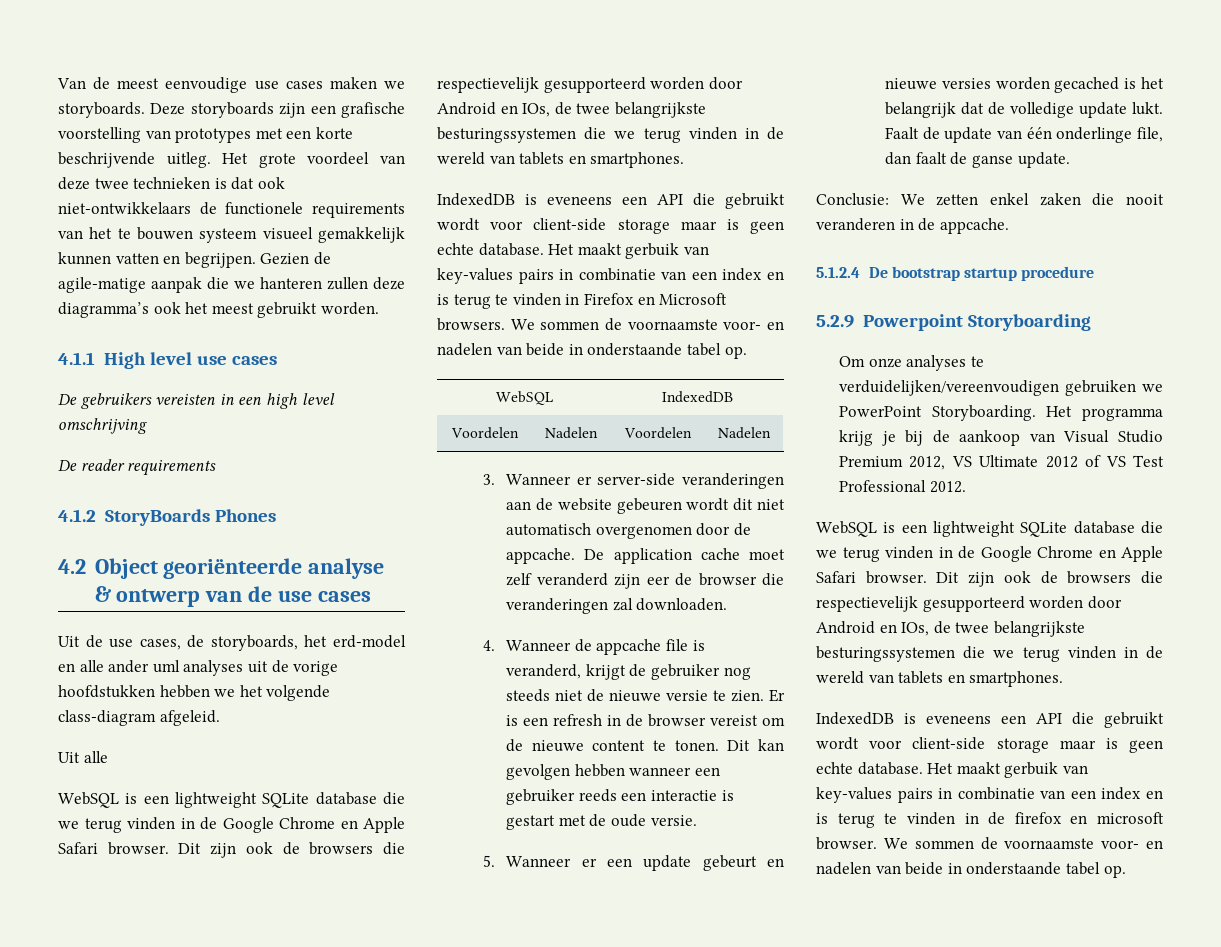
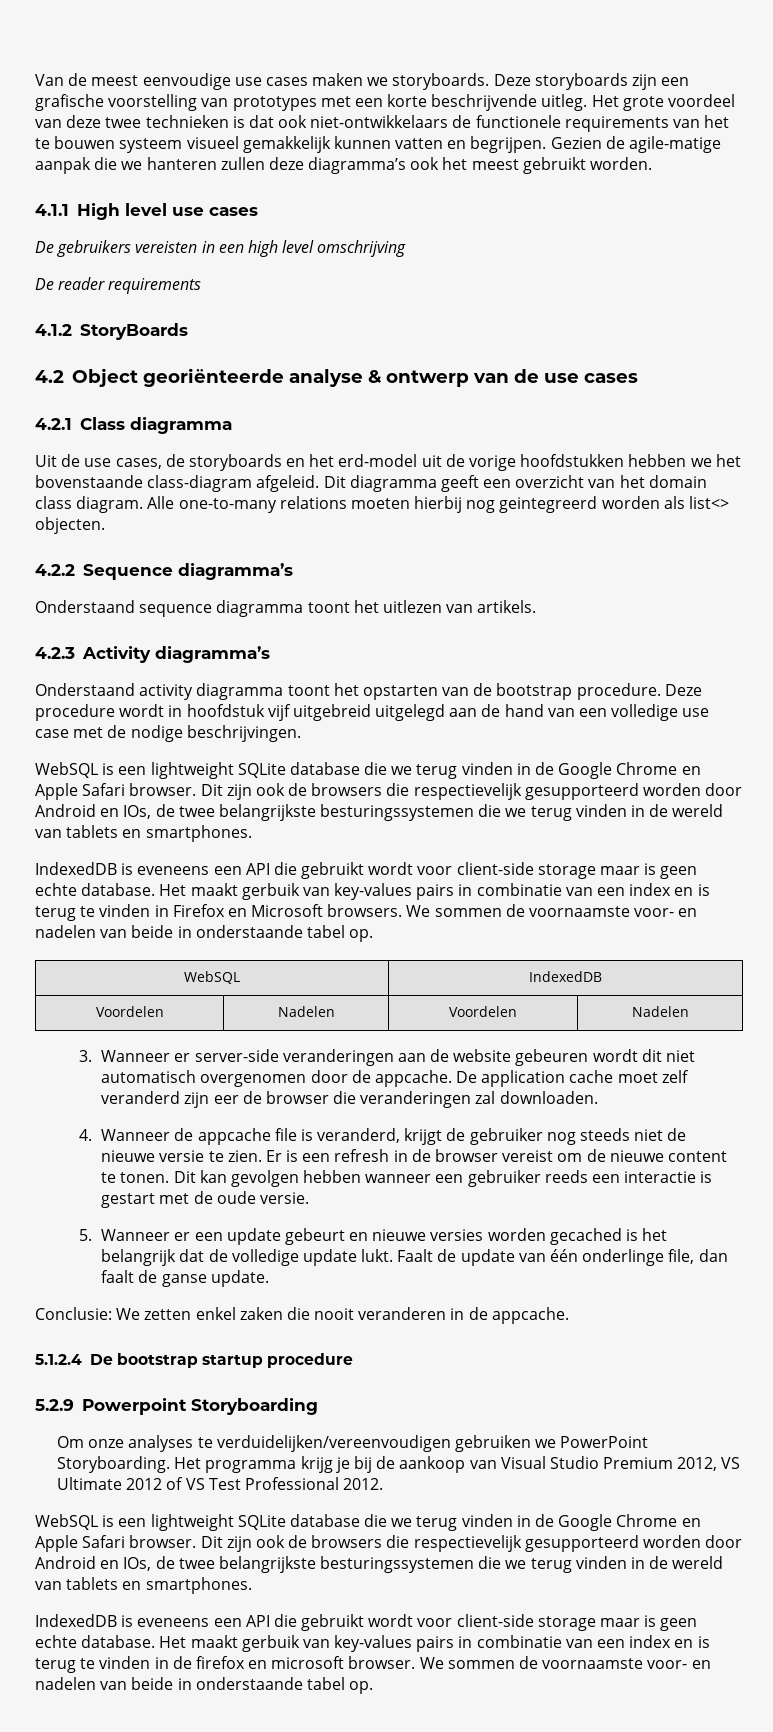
- 4.1.2 StoryBoards Phones
+ 4.1.2 StoryBoards
+ 4.2.1 Class diagramma
- Uit de use cases, de storyboards, het erd-model en alle ander uml analyses uit de vorige hoofdstukken hebben we het volgende class-diagram afgeleid.
- Uit alle
+ Uit de use cases, de storyboards en het erd-model uit de vorige hoofdstukken hebben we het bovenstaande class-diagram afgeleid. Dit diagramma geeft een overzicht van het domain class diagram. Alle one-to-many relations moeten hierbij nog geintegreerd worden als list<> objecten.
+ 4.2.2 Sequence diagramma’s
+ Onderstaand sequence diagramma toont het uitlezen van artikels.
+ 4.2.3 Activity diagramma’s
+ Onderstaand activity diagramma toont het opstarten van de bootstrap procedure. Deze procedure wordt in hoofdstuk vijf uitgebreid uitgelegd aan de hand van een volledige use case met de nodige beschrijvingen.

